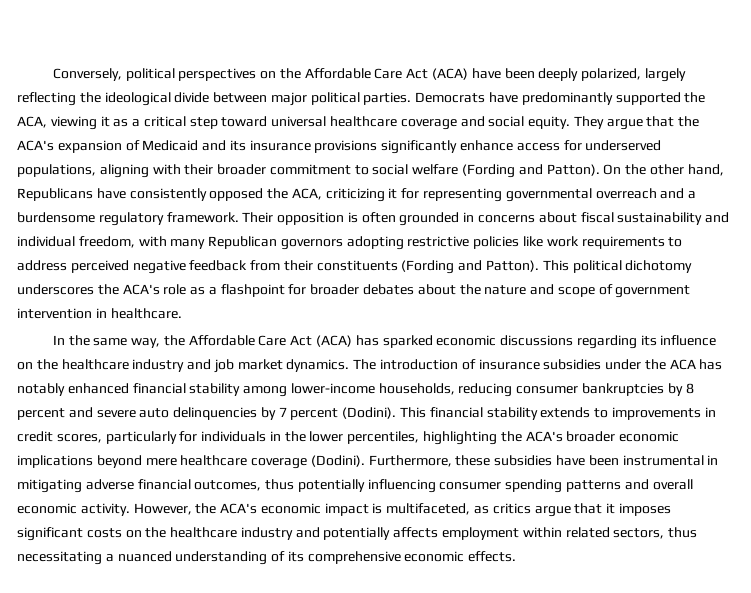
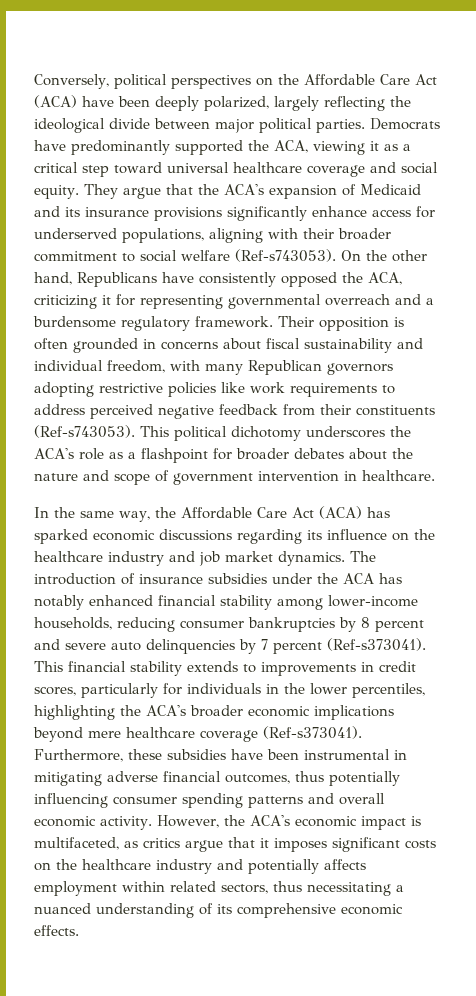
- They argue that the ACA's expansion of Medicaid and its insurance provisions significantly enhance access for underserved populations, aligning with their broader commitment to social welfare (Fording and Patton).
+ They argue that the ACA's expansion of Medicaid and its insurance provisions significantly enhance access for underserved populations, aligning with their broader commitment to social welfare (Ref-s743053).
- Their opposition is often grounded in concerns about fiscal sustainability and individual freedom, with many Republican governors adopting restrictive policies like work requirements to address perceived negative feedback from their constituents (Fording and Patton).
+ Their opposition is often grounded in concerns about fiscal sustainability and individual freedom, with many Republican governors adopting restrictive policies like work requirements to address perceived negative feedback from their constituents (Ref-s743053).
- The introduction of insurance subsidies under the ACA has notably enhanced financial stability among lower-income households, reducing consumer bankruptcies by 8 percent and severe auto delinquencies by 7 percent (Dodini).
+ The introduction of insurance subsidies under the ACA has notably enhanced financial stability among lower-income households, reducing consumer bankruptcies by 8 percent and severe auto delinquencies by 7 percent (Ref-s373041).
- This financial stability extends to improvements in credit scores, particularly for individuals in the lower percentiles, highlighting the ACA's broader economic implications beyond mere healthcare coverage (Dodini).
+ This financial stability extends to improvements in credit scores, particularly for individuals in the lower percentiles, highlighting the ACA's broader economic implications beyond mere healthcare coverage (Ref-s373041).

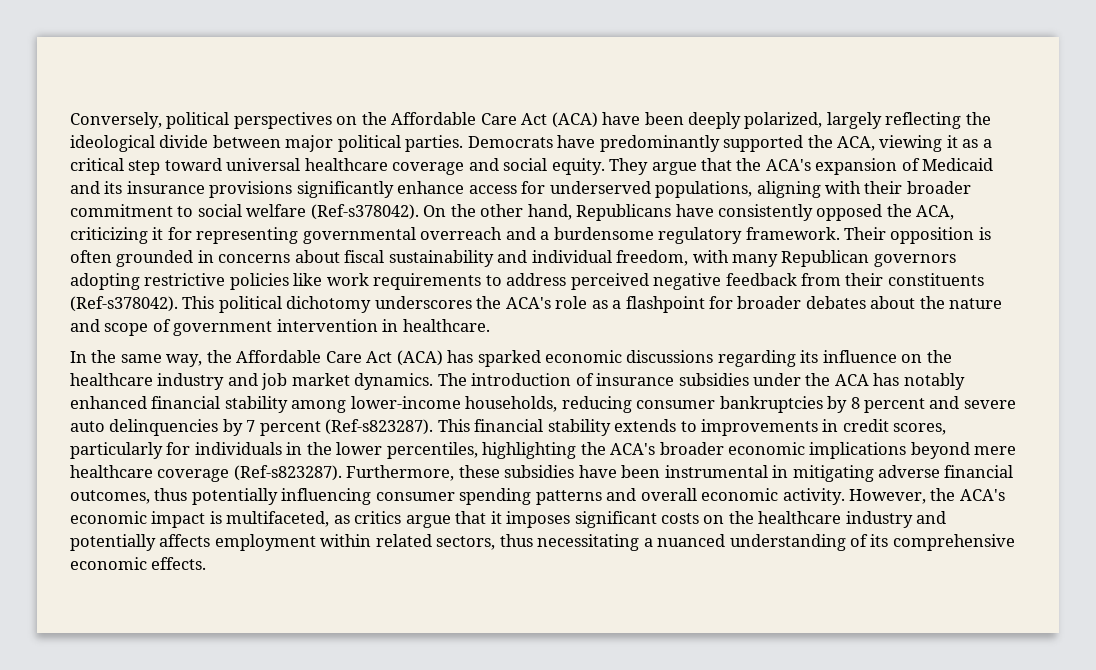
- They argue that the ACA's expansion of Medicaid and its insurance provisions significantly enhance access for underserved populations, aligning with their broader commitment to social welfare (Ref-s743053).
+ They argue that the ACA's expansion of Medicaid and its insurance provisions significantly enhance access for underserved populations, aligning with their broader commitment to social welfare (Ref-s378042).
- Their opposition is often grounded in concerns about fiscal sustainability and individual freedom, with many Republican governors adopting restrictive policies like work requirements to address perceived negative feedback from their constituents (Ref-s743053).
+ Their opposition is often grounded in concerns about fiscal sustainability and individual freedom, with many Republican governors adopting restrictive policies like work requirements to address perceived negative feedback from their constituents (Ref-s378042).
- The introduction of insurance subsidies under the ACA has notably enhanced financial stability among lower-income households, reducing consumer bankruptcies by 8 percent and severe auto delinquencies by 7 percent (Ref-s373041).
+ The introduction of insurance subsidies under the ACA has notably enhanced financial stability among lower-income households, reducing consumer bankruptcies by 8 percent and severe auto delinquencies by 7 percent (Ref-s823287).
- This financial stability extends to improvements in credit scores, particularly for individuals in the lower percentiles, highlighting the ACA's broader economic implications beyond mere healthcare coverage (Ref-s373041).
+ This financial stability extends to improvements in credit scores, particularly for individuals in the lower percentiles, highlighting the ACA's broader economic implications beyond mere healthcare coverage (Ref-s823287).

